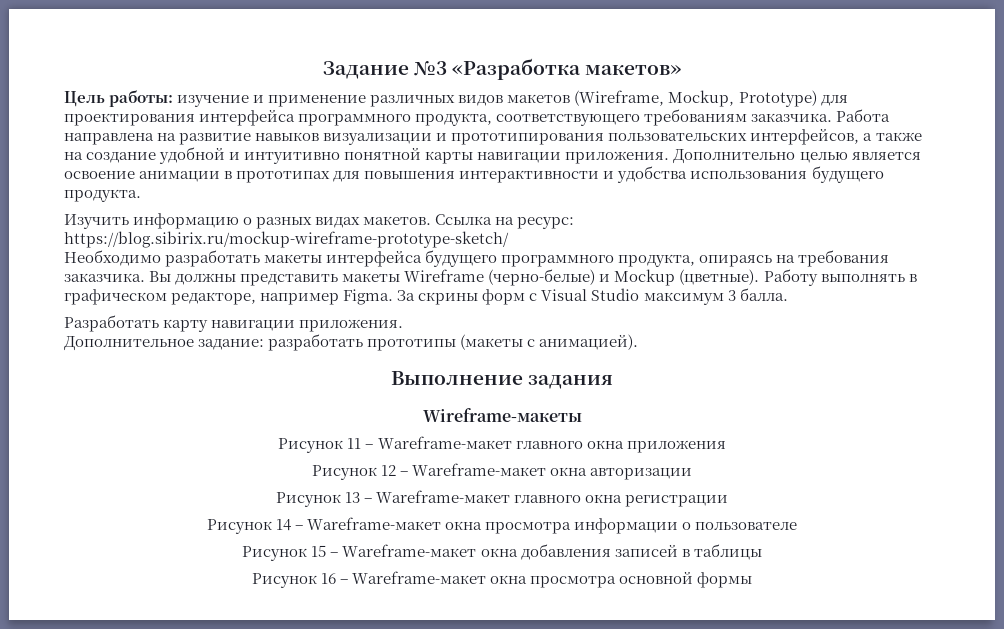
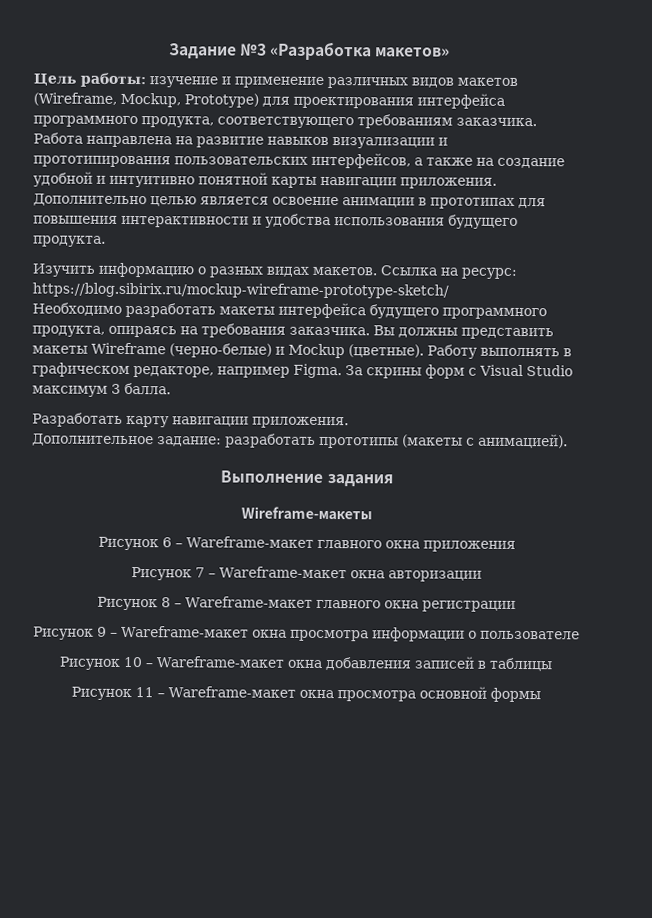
- Рисунок 11 – Wareframe-макет главного окна приложения
+ Рисунок 6 – Wareframe-макет главного окна приложения
- Рисунок 12 – Wareframe-макет окна авторизации
+ Рисунок 7 – Wareframe-макет окна авторизации
- Рисунок 13 – Wareframe-макет главного окна регистрации
+ Рисунок 8 – Wareframe-макет главного окна регистрации
- Рисунок 14 – Wareframe-макет окна просмотра информации о пользователе
+ Рисунок 9 – Wareframe-макет окна просмотра информации о пользователе
- Рисунок 15 – Wareframe-макет окна добавления записей в таблицы
+ Рисунок 10 – Wareframe-макет окна добавления записей в таблицы
- Рисунок 16 – Wareframe-макет окна просмотра основной формы
+ Рисунок 11 – Wareframe-макет окна просмотра основной формы

